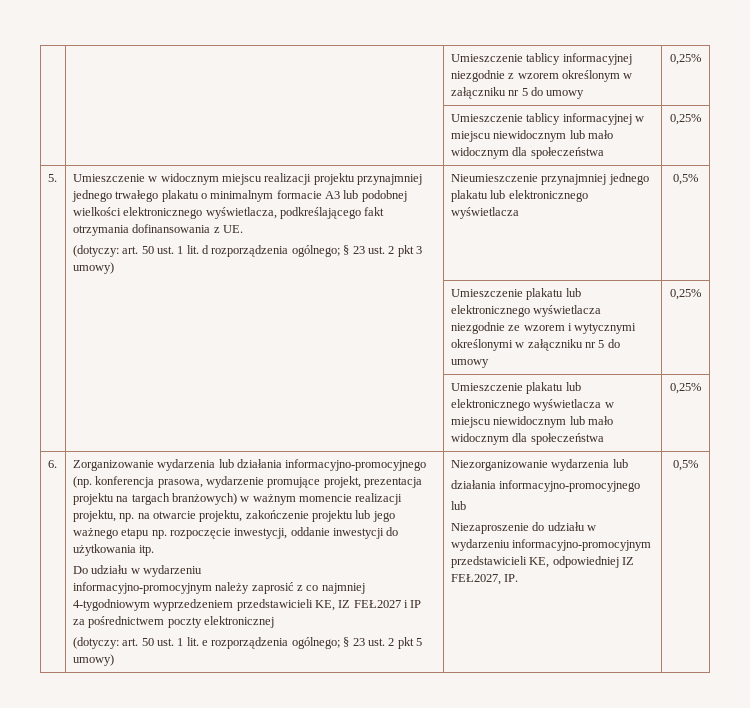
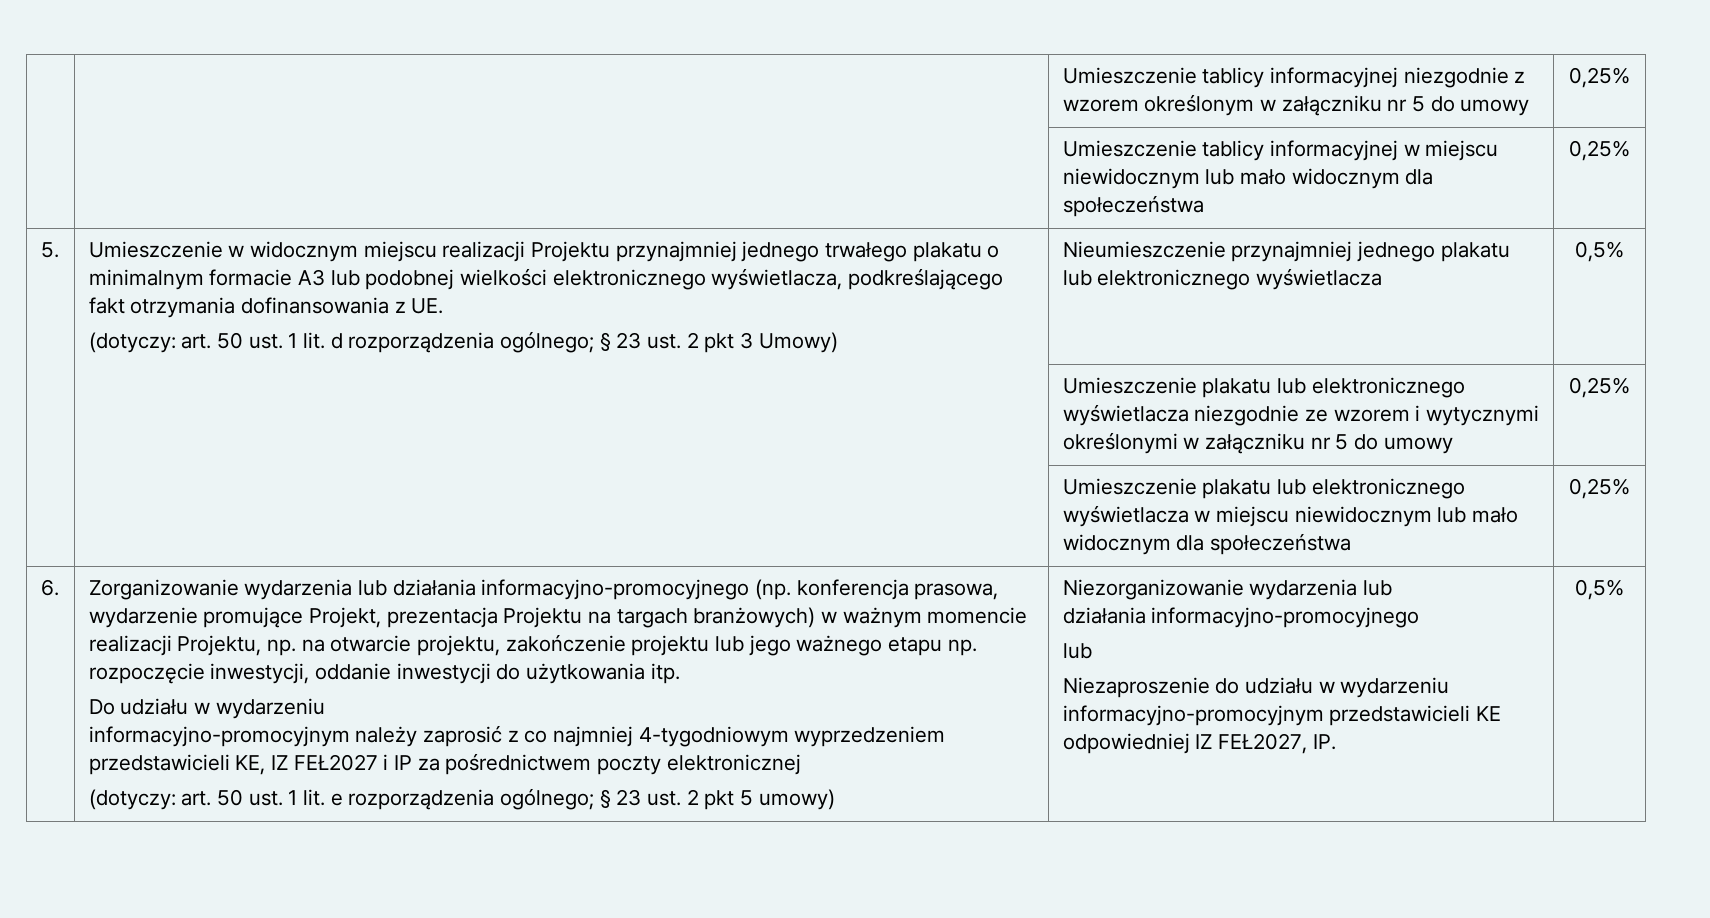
- Umieszczenie w widocznym miejscu realizacji projektu przynajmniej jednego trwałego plakatu o minimalnym formacie A3 lub podobnej wielkości elektronicznego wyświetlacza, podkreślającego fakt otrzymania dofinansowania z UE.
+ Umieszczenie w widocznym miejscu realizacji Projektu przynajmniej jednego trwałego plakatu o minimalnym formacie A3 lub podobnej wielkości elektronicznego wyświetlacza, podkreślającego fakt otrzymania dofinansowania z UE.
- (dotyczy: art. 50 ust. 1 lit. d rozporządzenia ogólnego; § 23 ust. 2 pkt 3 umowy)
+ (dotyczy: art. 50 ust. 1 lit. d rozporządzenia ogólnego; § 23 ust. 2 pkt 3 Umowy)
- Zorganizowanie wydarzenia lub działania informacyjno-promocyjnego (np. konferencja prasowa, wydarzenie promujące projekt, prezentacja projektu na targach branżowych) w ważnym momencie realizacji projektu, np. na otwarcie projektu, zakończenie projektu lub jego ważnego etapu np. rozpoczęcie inwestycji, oddanie inwestycji do użytkowania itp.
+ Zorganizowanie wydarzenia lub działania informacyjno-promocyjnego (np. konferencja prasowa, wydarzenie promujące Projekt, prezentacja Projektu na targach branżowych) w ważnym momencie realizacji Projektu, np. na otwarcie projektu, zakończenie projektu lub jego ważnego etapu np. rozpoczęcie inwestycji, oddanie inwestycji do użytkowania itp.
- Niezaproszenie do udziału w wydarzeniu informacyjno-promocyjnym przedstawicieli KE, odpowiedniej IZ FEŁ2027, IP.
+ Niezaproszenie do udziału w wydarzeniu informacyjno-promocyjnym przedstawicieli KE odpowiedniej IZ FEŁ2027, IP.

